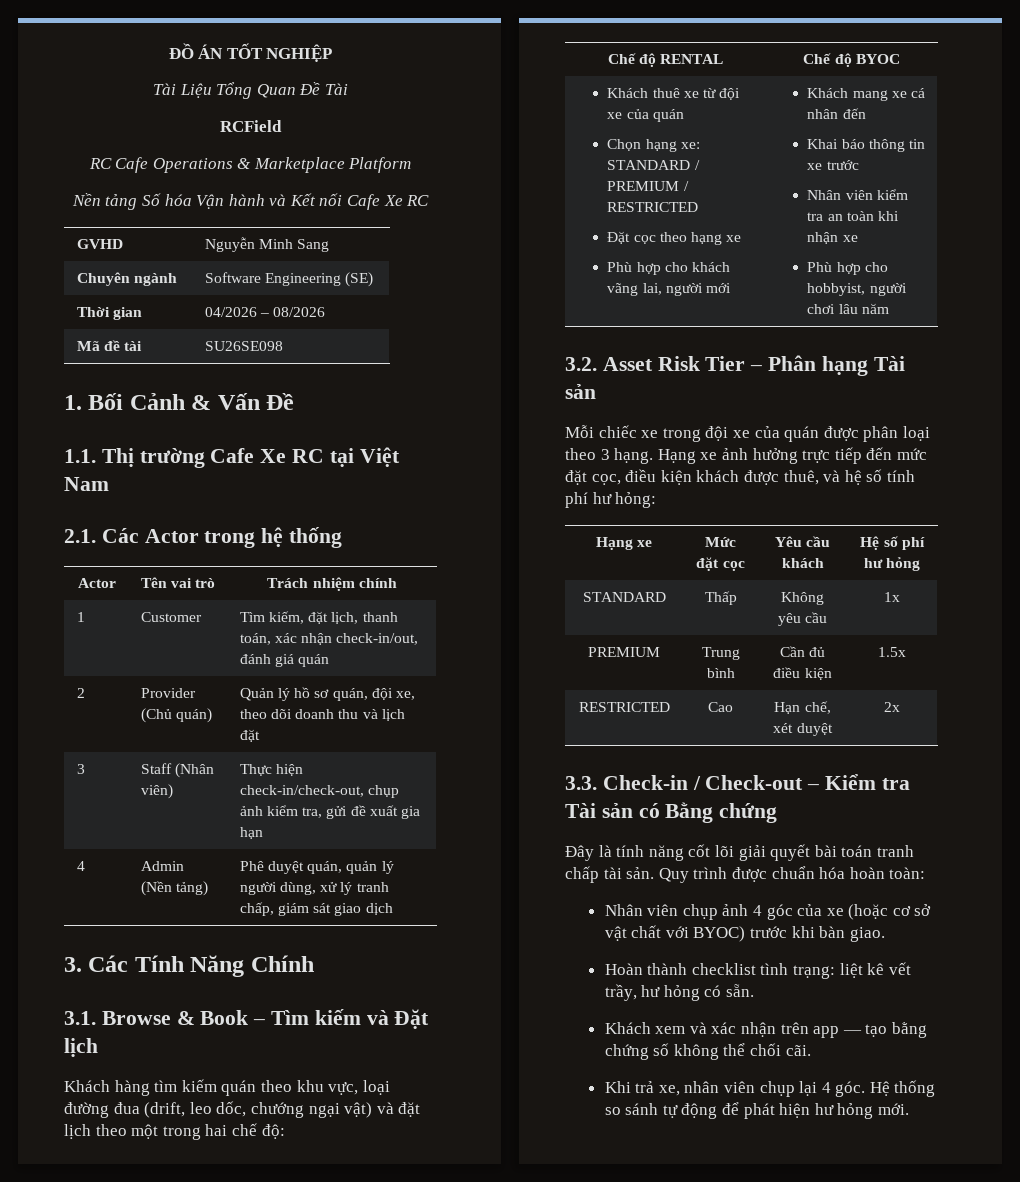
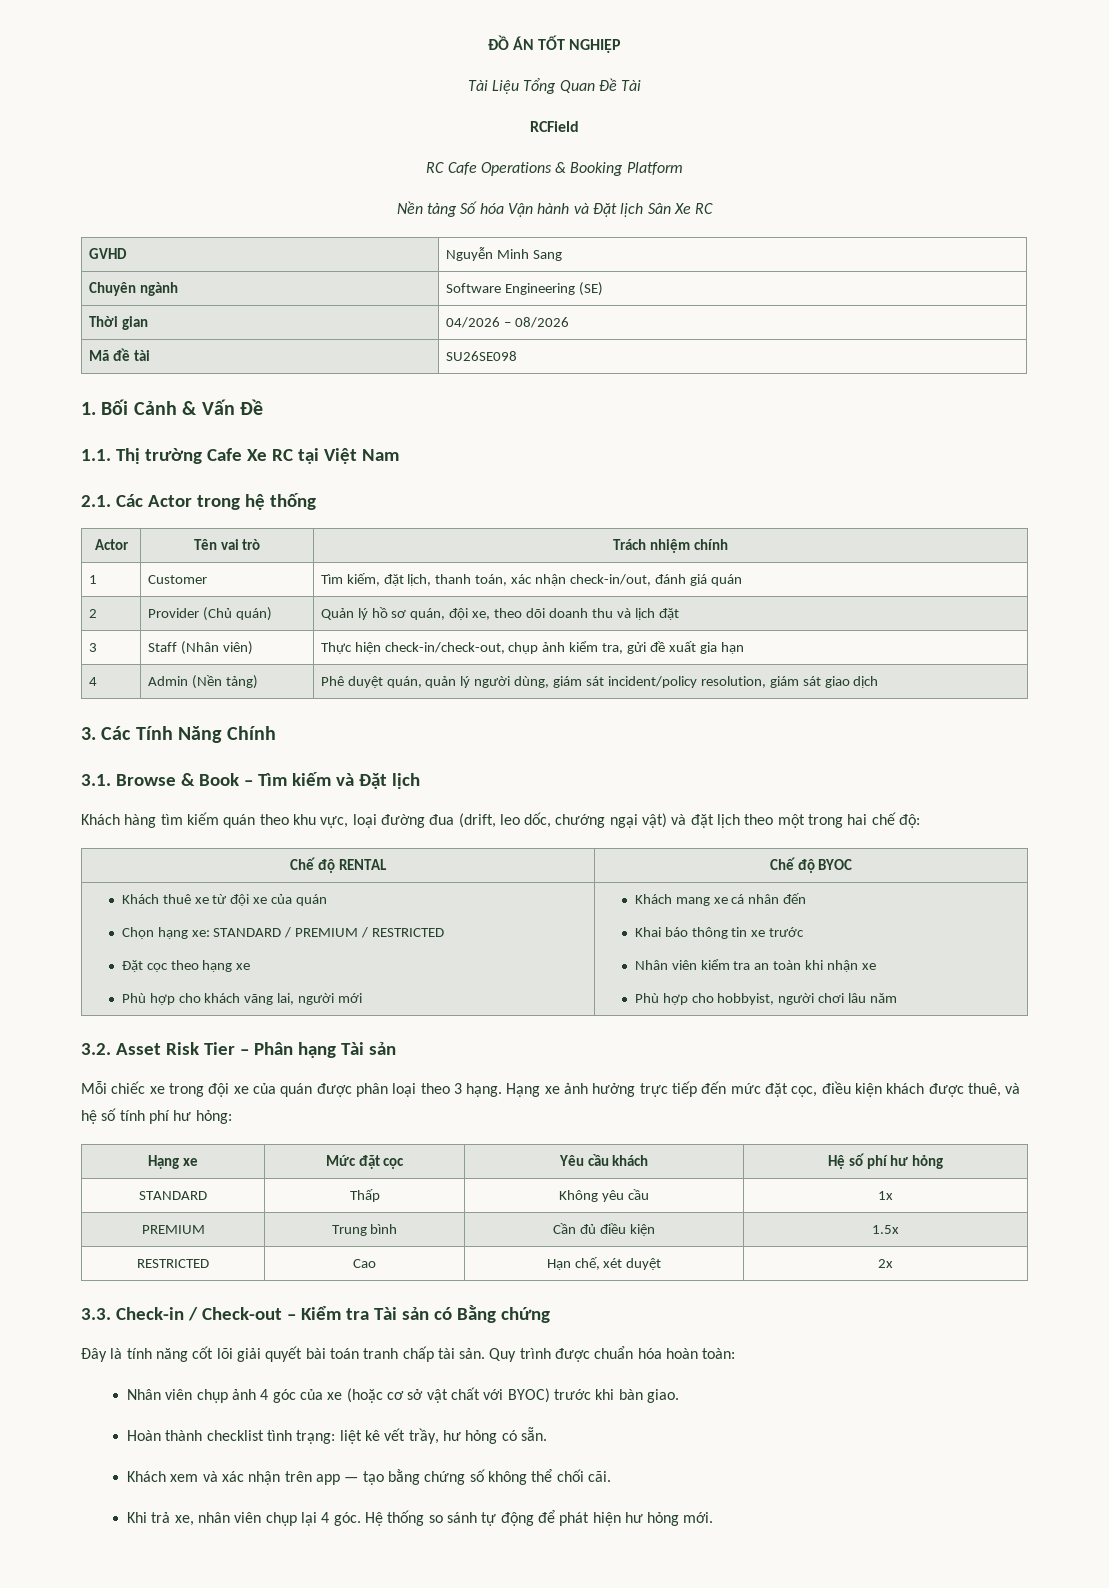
- RC Cafe Operations & Marketplace Platform
+ RC Cafe Operations & Booking Platform
- Nền tảng Số hóa Vận hành và Kết nối Cafe Xe RC
+ Nền tảng Số hóa Vận hành và Đặt lịch Sân Xe RC
- 4 | Admin (Nền tảng) | Phê duyệt quán, quản lý người dùng, xử lý tranh chấp, giám sát giao dịch
+ 4 | Admin (Nền tảng) | Phê duyệt quán, quản lý người dùng, giám sát incident/policy resolution, giám sát giao dịch

